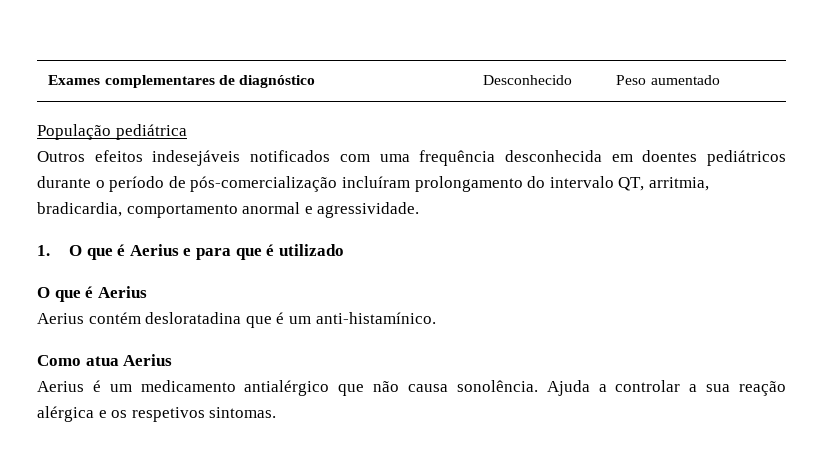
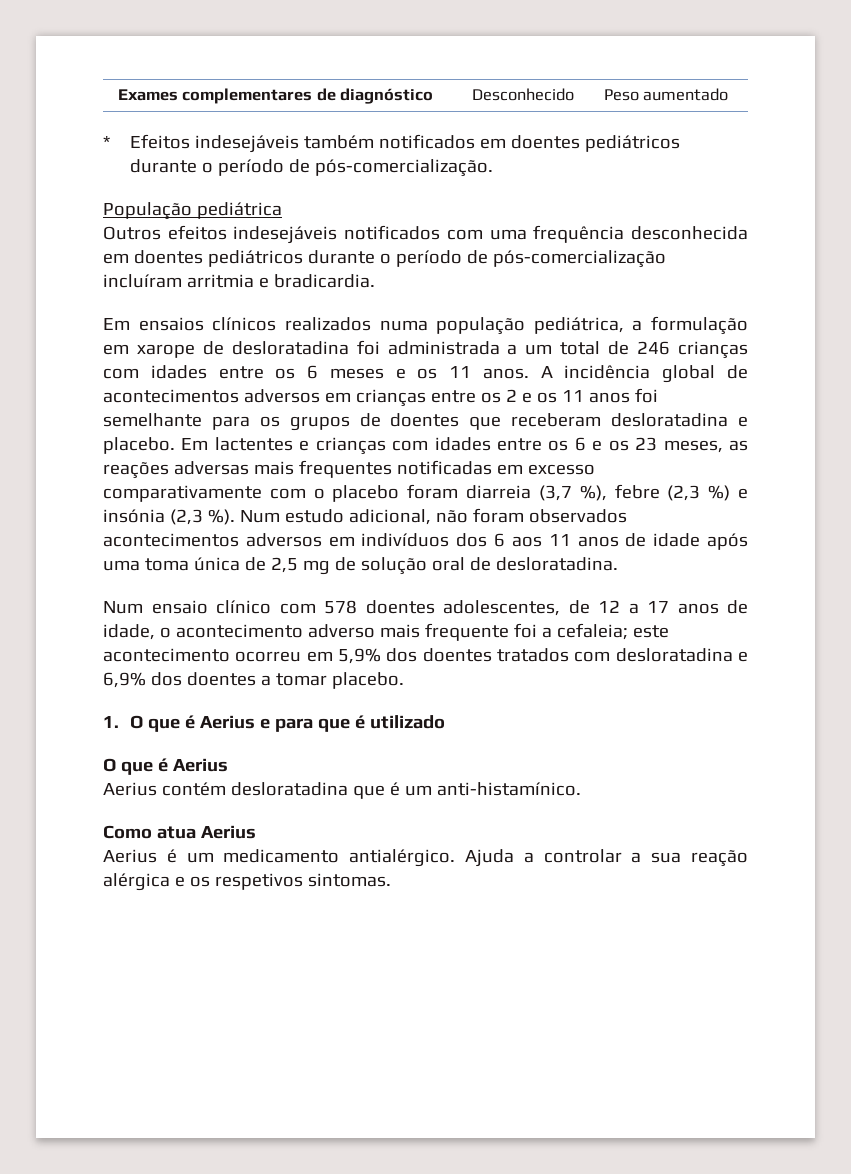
+ * Efeitos indesejáveis também notificados em doentes pediátricos durante o período de pós-comercialização.
- Outros efeitos indesejáveis notificados com uma frequência desconhecida em doentes pediátricos durante o período de pós-comercialização incluíram prolongamento do intervalo QT, arritmia, bradicardia, comportamento anormal e agressividade.
+ Outros efeitos indesejáveis notificados com uma frequência desconhecida em doentes pediátricos durante o período de pós-comercialização incluíram arritmia e bradicardia.
+ Em ensaios clínicos realizados numa população pediátrica, a formulação em xarope de desloratadina foi administrada a um total de 246 crianças com idades entre os 6 meses e os 11 anos. A incidência global de acontecimentos adversos em crianças entre os 2 e os 11 anos foi semelhante para os grupos de doentes que receberam desloratadina e placebo. Em lactentes e crianças com idades entre os 6 e os 23 meses, as reações adversas mais frequentes notificadas em excesso comparativamente com o placebo foram diarreia (3,7 %), febre (2,3 %) e insónia (2,3 %). Num estudo adicional, não foram observados acontecimentos adversos em indivíduos dos 6 aos 11 anos de idade após uma toma única de 2,5 mg de solução oral de desloratadina.
+ Num ensaio clínico com 578 doentes adolescentes, de 12 a 17 anos de idade, o acontecimento adverso mais frequente foi a cefaleia; este acontecimento ocorreu em 5,9% dos doentes tratados com desloratadina e 6,9% dos doentes a tomar placebo.
- Aerius é um medicamento antialérgico que não causa sonolência.
+ Aerius é um medicamento antialérgico.

